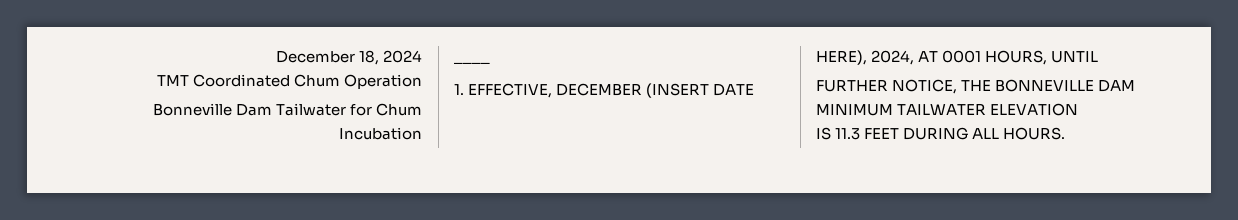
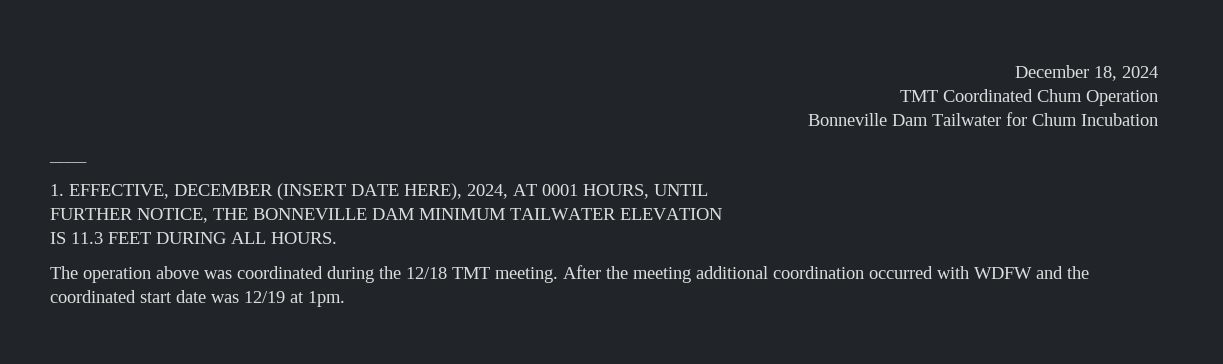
+ The operation above was coordinated during the 12/18 TMT meeting. After the meeting additional coordination occurred with WDFW and the coordinated start date was 12/19 at 1pm.

